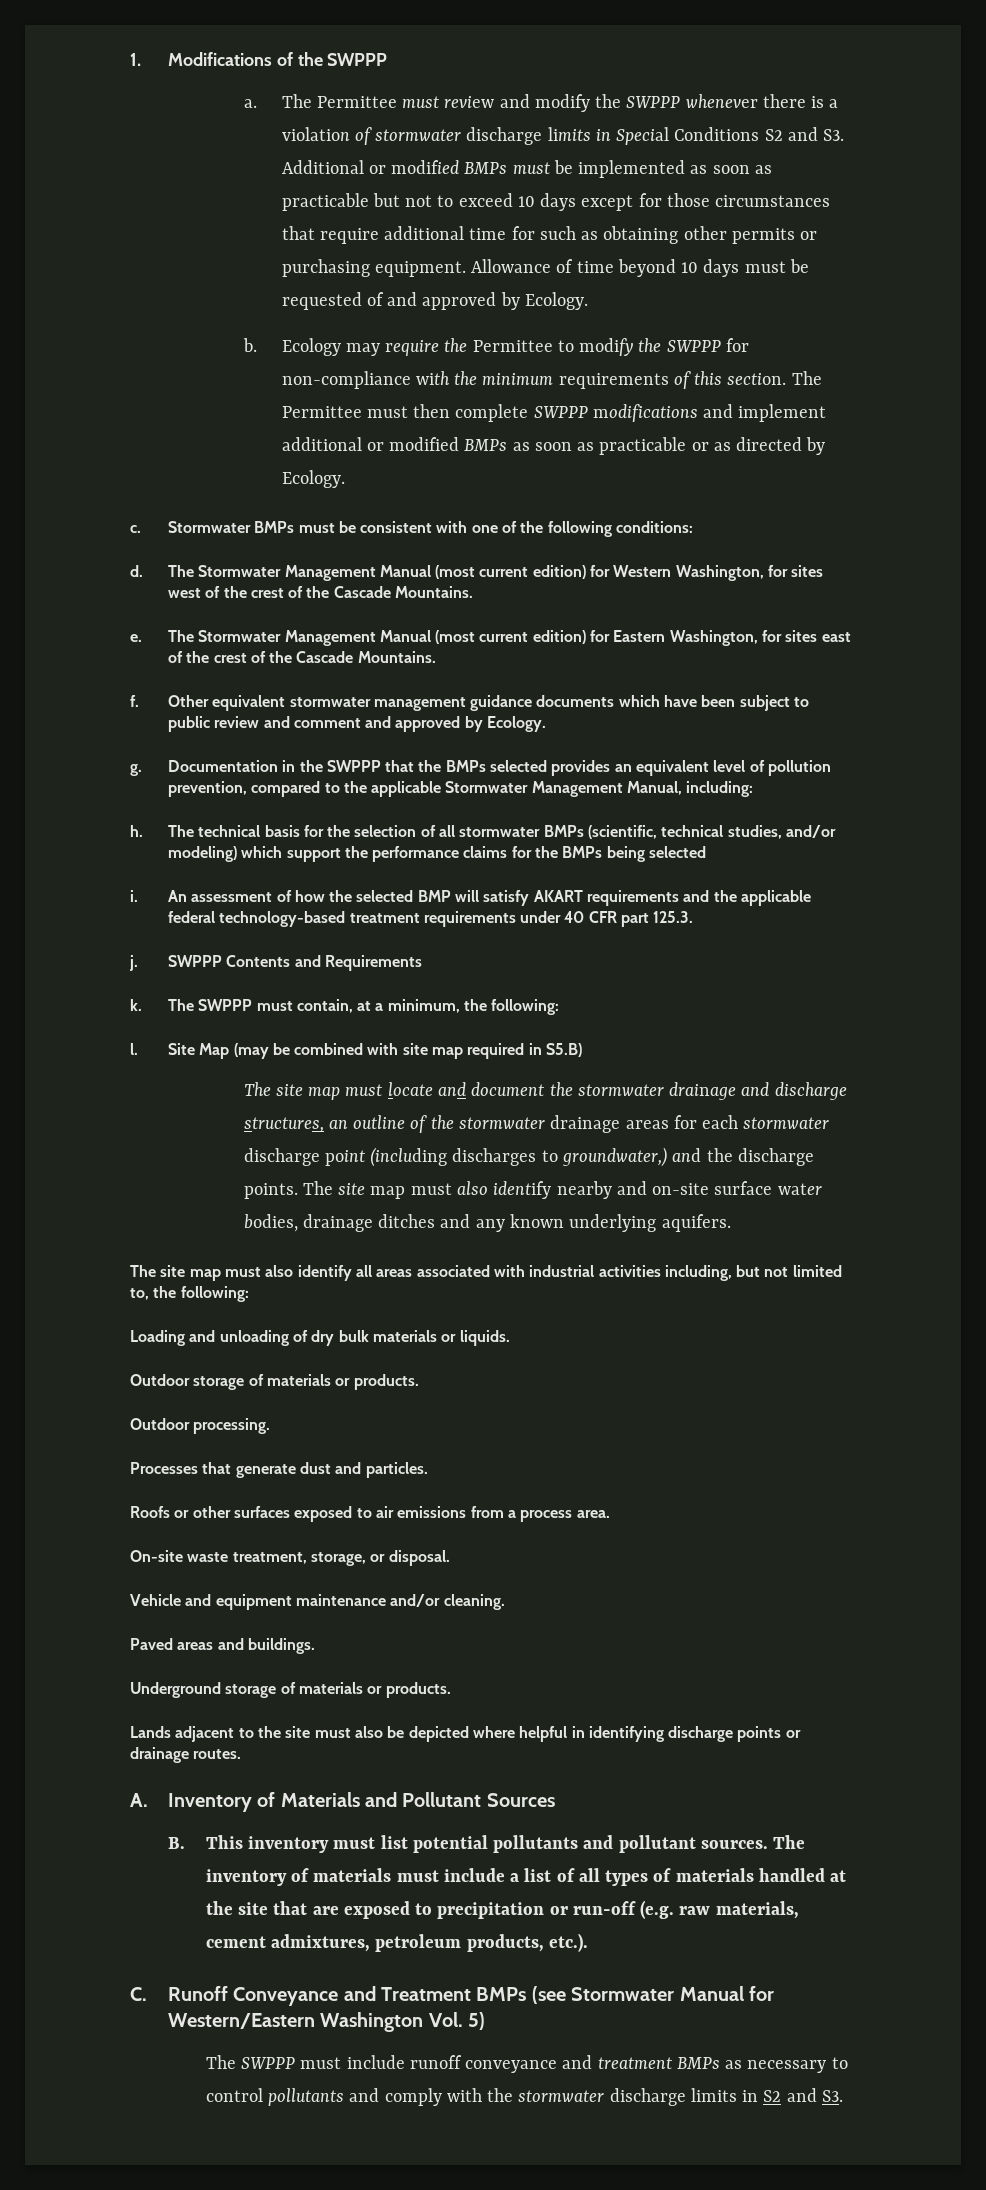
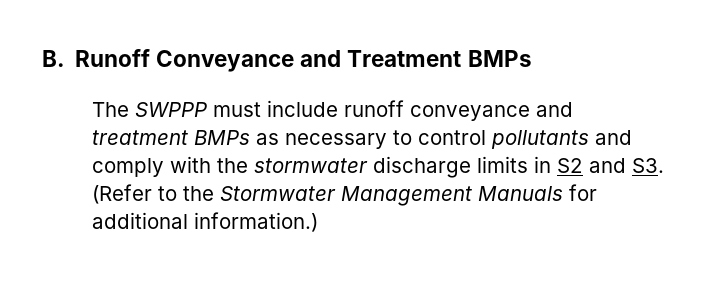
- 1. Modifications of the SWPPP
- a. The Permittee must review and modify the SWPPP whenever there is a violation of stormwater discharge limits in Special Conditions S2 and S3. Additional or modified BMPs must be implemented as soon as practicable but not to exceed 10 days except for those circumstances that require additional time for such as obtaining other permits or purchasing equipment. Allowance of time beyond 10 days must be requested of and approved by Ecology.
- b. Ecology may require the Permittee to modify the SWPPP for non-compliance with the minimum requirements of this section. The Permittee must then complete SWPPP modifications and implement additional or modified BMPs as soon as practicable or as directed by Ecology.
- c. Stormwater BMPs must be consistent with one of the following conditions:
- d. The Stormwater Management Manual (most current edition) for Western Washington, for sites west of the crest of the Cascade Mountains.
- e. The Stormwater Management Manual (most current edition) for Eastern Washington, for sites east of the crest of the Cascade Mountains.
- f. Other equivalent stormwater management guidance documents which have been subject to public review and comment and approved by Ecology.
- g. Documentation in the SWPPP that the BMPs selected provides an equivalent level of pollution prevention, compared to the applicable Stormwater Management Manual, including:
- h. The technical basis for the selection of all stormwater BMPs (scientific, technical studies, and/or modeling) which support the performance claims for the BMPs being selected
- i. An assessment of how the selected BMP will satisfy AKART requirements and the applicable federal technology-based treatment requirements under 40 CFR part 125.3.
- j. SWPPP Contents and Requirements
- k. The SWPPP must contain, at a minimum, the following:
- l. Site Map (may be combined with site map required in S5.B)
- The site map must locate and document the stormwater drainage and discharge structures, an outline of the stormwater drainage areas for each stormwater discharge point (including discharges to groundwater,) and the discharge points. The site map must also identify nearby and on-site surface water bodies, drainage ditches and any known underlying aquifers.
- The site map must also identify all areas associated with industrial activities including, but not limited to, the following:
- Loading and unloading of dry bulk materials or liquids.
- Outdoor storage of materials or products.
- Outdoor processing.
- Processes that generate dust and particles.
- Roofs or other surfaces exposed to air emissions from a process area.
- On-site waste treatment, storage, or disposal.
- Vehicle and equipment maintenance and/or cleaning.
- Paved areas and buildings.
- Underground storage of materials or products.
- Lands adjacent to the site must also be depicted where helpful in identifying discharge points or drainage routes.
- A. Inventory of Materials and Pollutant Sources
- B. This inventory must list potential pollutants and pollutant sources. The inventory of materials must include a list of all types of materials handled at the site that are exposed to precipitation or run-off (e.g. raw materials, cement admixtures, petroleum products, etc.).
- C. Runoff Conveyance and Treatment BMPs (see Stormwater Manual for Western/Eastern Washington Vol. 5)
+ B. Runoff Conveyance and Treatment BMPs
- The SWPPP must include runoff conveyance and treatment BMPs as necessary to control pollutants and comply with the stormwater discharge limits in S2 and S3.
+ The SWPPP must include runoff conveyance and treatment BMPs as necessary to control pollutants and comply with the stormwater discharge limits in S2 and S3. (Refer to the Stormwater Management Manuals for additional information.)

